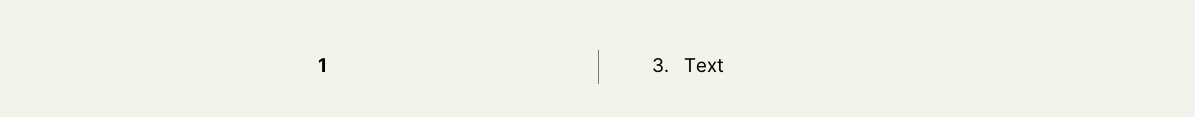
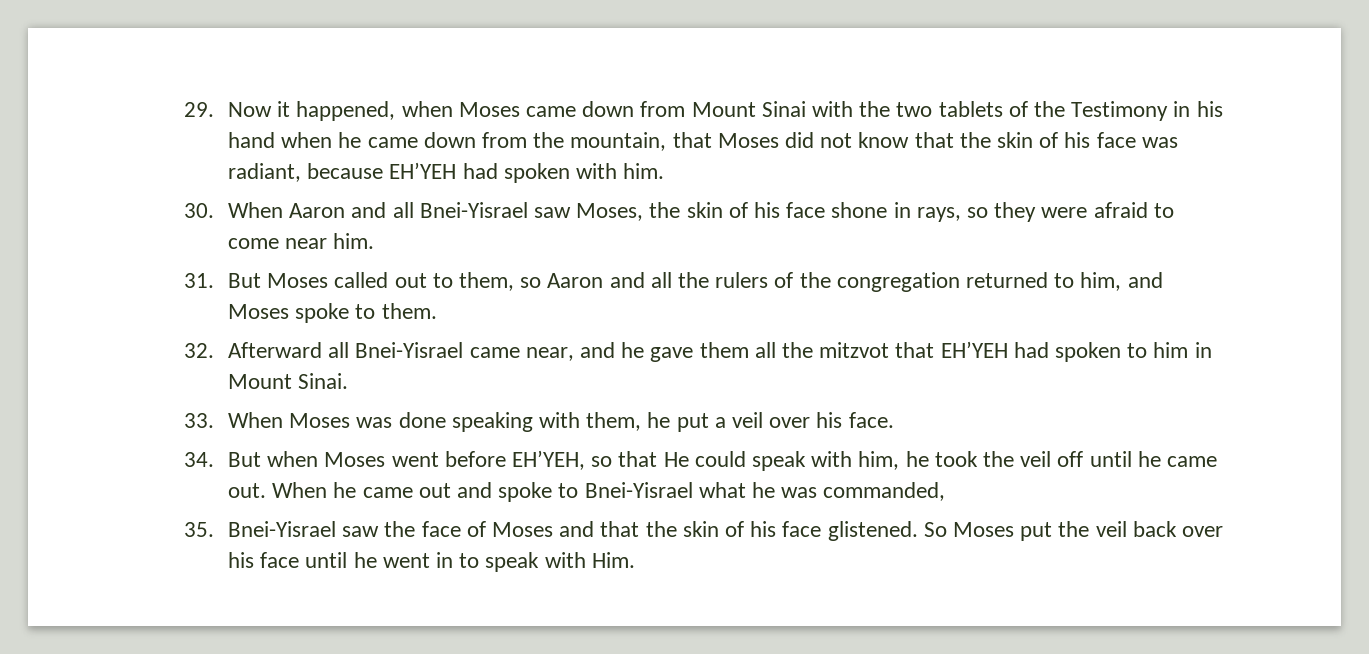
- 1
- 3. Text
+ 29. Now it happened, when Moses came down from Mount Sinai with the two tablets of the Testimony in his hand when he came down from the mountain, that Moses did not know that the skin of his face was radiant, because EH’YEH had spoken with him.
+ 30. When Aaron and all Bnei-Yisrael saw Moses, the skin of his face shone in rays, so they were afraid to come near him.
+ 31. But Moses called out to them, so Aaron and all the rulers of the congregation returned to him, and Moses spoke to them.
+ 32. Afterward all Bnei-Yisrael came near, and he gave them all the mitzvot that EH’YEH had spoken to him in Mount Sinai.
+ 33. When Moses was done speaking with them, he put a veil over his face.
+ 34. But when Moses went before EH’YEH, so that He could speak with him, he took the veil off until he came out. When he came out and spoke to Bnei-Yisrael what he was commanded,
+ 35. Bnei-Yisrael saw the face of Moses and that the skin of his face glistened. So Moses put the veil back over his face until he went in to speak with Him.

